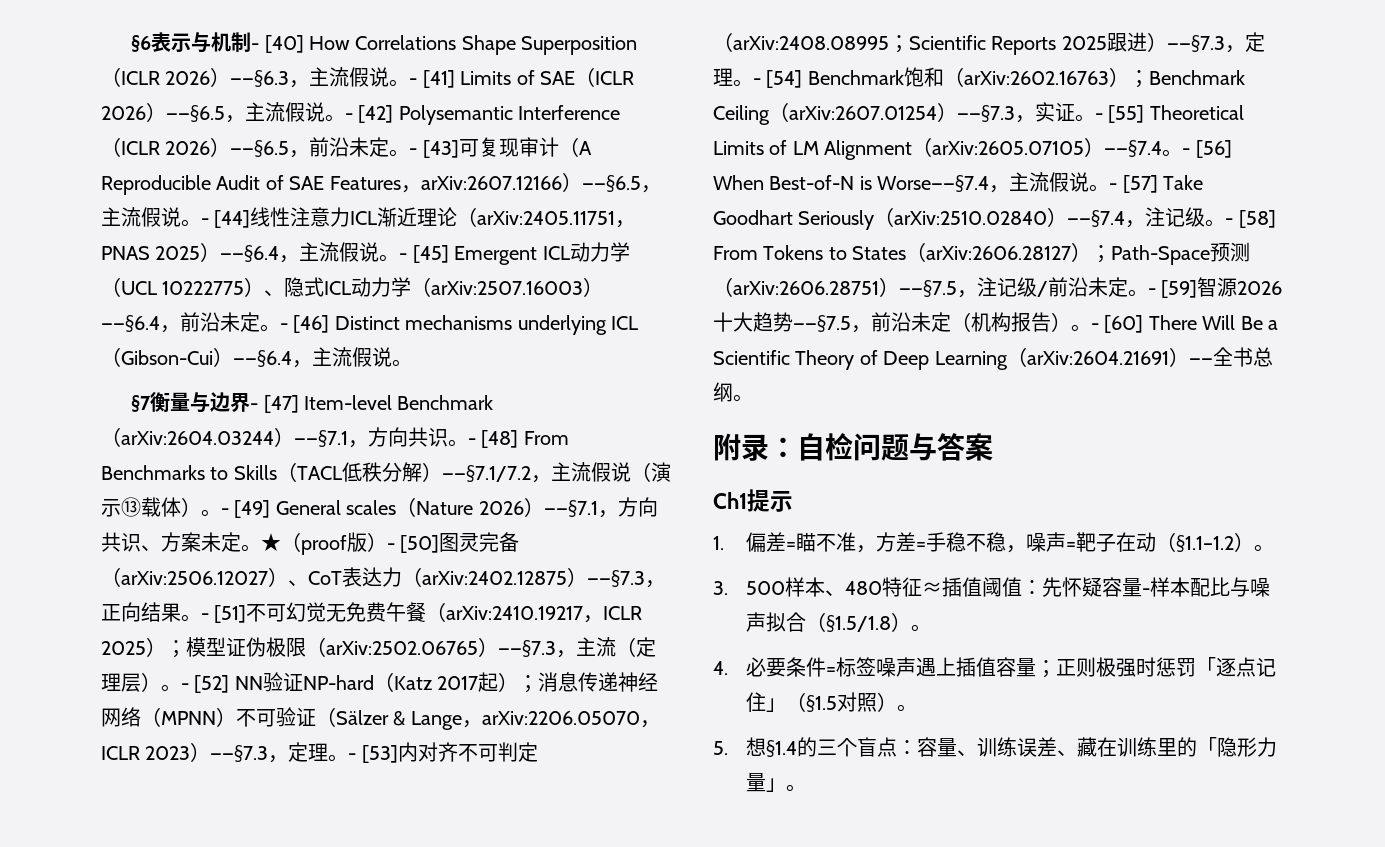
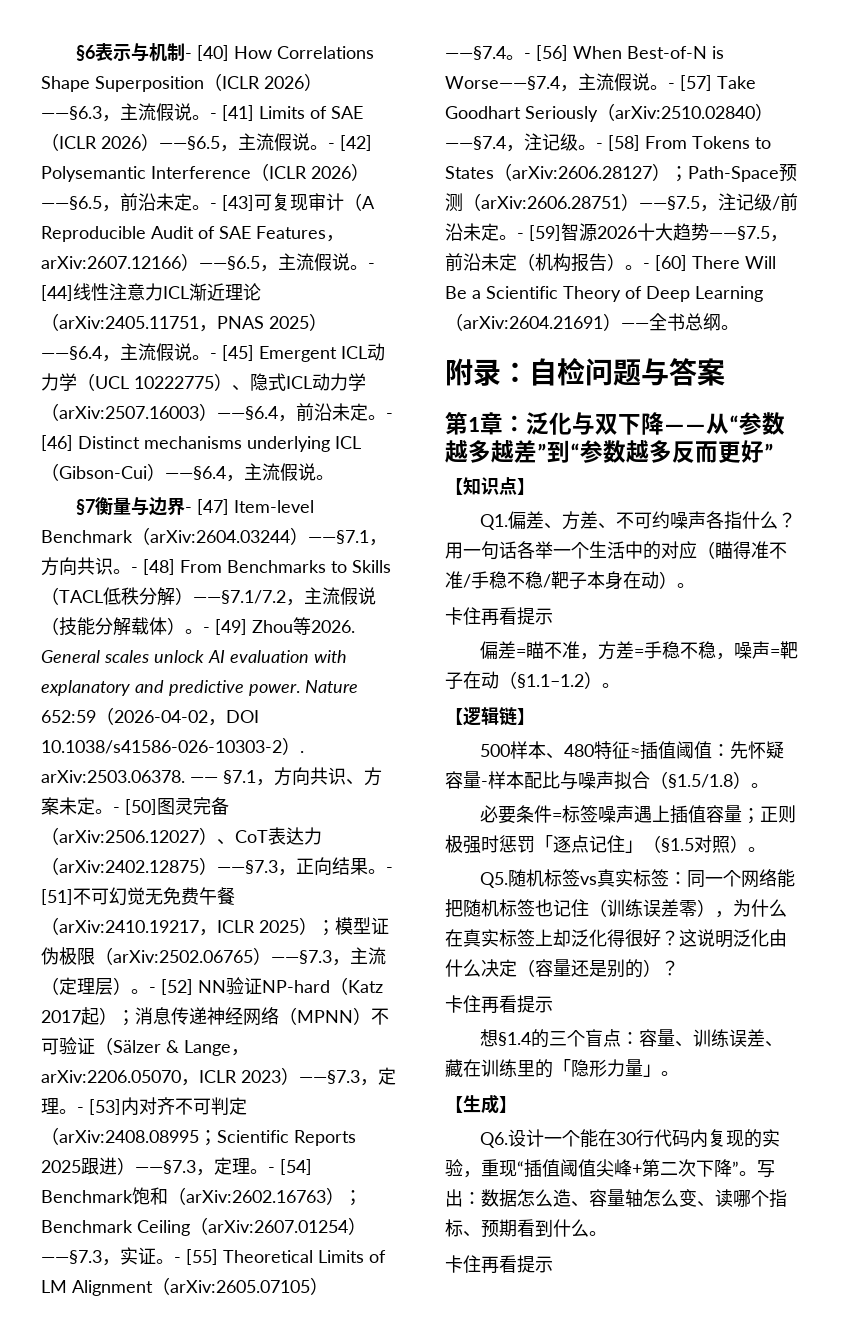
- - [48] From Benchmarks to Skills（TACL低秩分解）——§7.1/7.2，主流假说（演示⑬载体）。
+ - [48] From Benchmarks to Skills（TACL低秩分解）——§7.1/7.2，主流假说（技能分解载体）。
- - [49] General scales（Nature 2026）——§7.1，方向共识、方案未定。
+ - [49] Zhou等2026. General scales unlock AI evaluation with explanatory and predictive power. Nature 652:59（2026-04-02，DOI 10.1038/s41586-026-10303-2）. arXiv:2503.06378. —— §7.1，方向共识、方案未定。
- ★（proof版）- [50]图灵完备（arXiv:2506.12027）、CoT表达力（arXiv:2402.12875）——§7.3，正向结果。
+ - [50]图灵完备（arXiv:2506.12027）、CoT表达力（arXiv:2402.12875）——§7.3，正向结果。
- Ch1提示
- 1.偏差=瞄不准，方差=手稳不稳，噪声=靶子在动（§1.1–1.2）。
+ 第1章：泛化与双下降——从“参数越多越差”到“参数越多反而更好”
+ 【知识点】
+ Q1.偏差、方差、不可约噪声各指什么？用一句话各举一个生活中的对应（瞄得准不准/手稳不稳/靶子本身在动）。
+ 卡住再看提示
+ 偏差=瞄不准，方差=手稳不稳，噪声=靶子在动（§1.1–1.2）。
- 3. 500样本、480特征≈插值阈值：先怀疑容量-样本配比与噪声拟合（§1.5/1.8）。
+ 【逻辑链】
+ 500样本、480特征≈插值阈值：先怀疑容量-样本配比与噪声拟合（§1.5/1.8）。
- 4.必要条件=标签噪声遇上插值容量；正则极强时惩罚「逐点记住」（§1.5对照）。
+ 必要条件=标签噪声遇上插值容量；正则极强时惩罚「逐点记住」（§1.5对照）。
- 5.想§1.4的三个盲点：容量、训练误差、藏在训练里的「隐形力量」。
+ Q5.随机标签vs真实标签：同一个网络能把随机标签也记住（训练误差零），为什么在真实标签上却泛化得很好？这说明泛化由什么决定（容量还是别的）？
+ 卡住再看提示
+ 想§1.4的三个盲点：容量、训练误差、藏在训练里的「隐形力量」。
+ 【生成】
+ Q6.设计一个能在30行代码内复现的实验，重现“插值阈值尖峰+第二次下降”。写出：数据怎么造、容量轴怎么变、读哪个指标、预期看到什么。
+ 卡住再看提示

